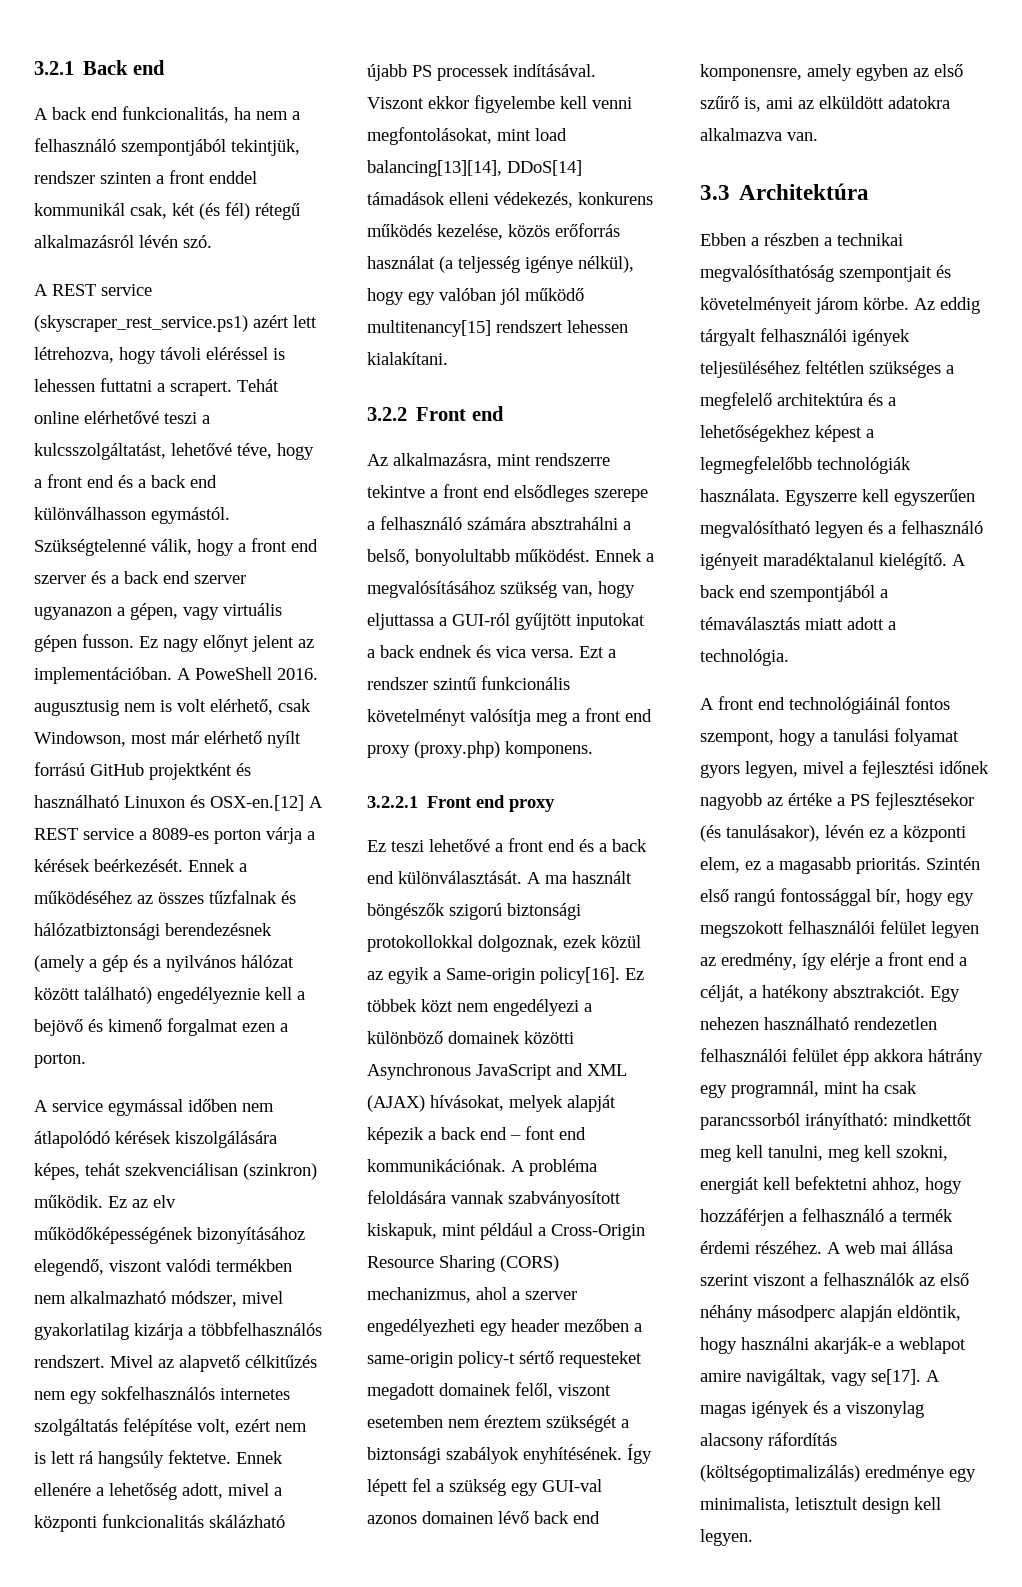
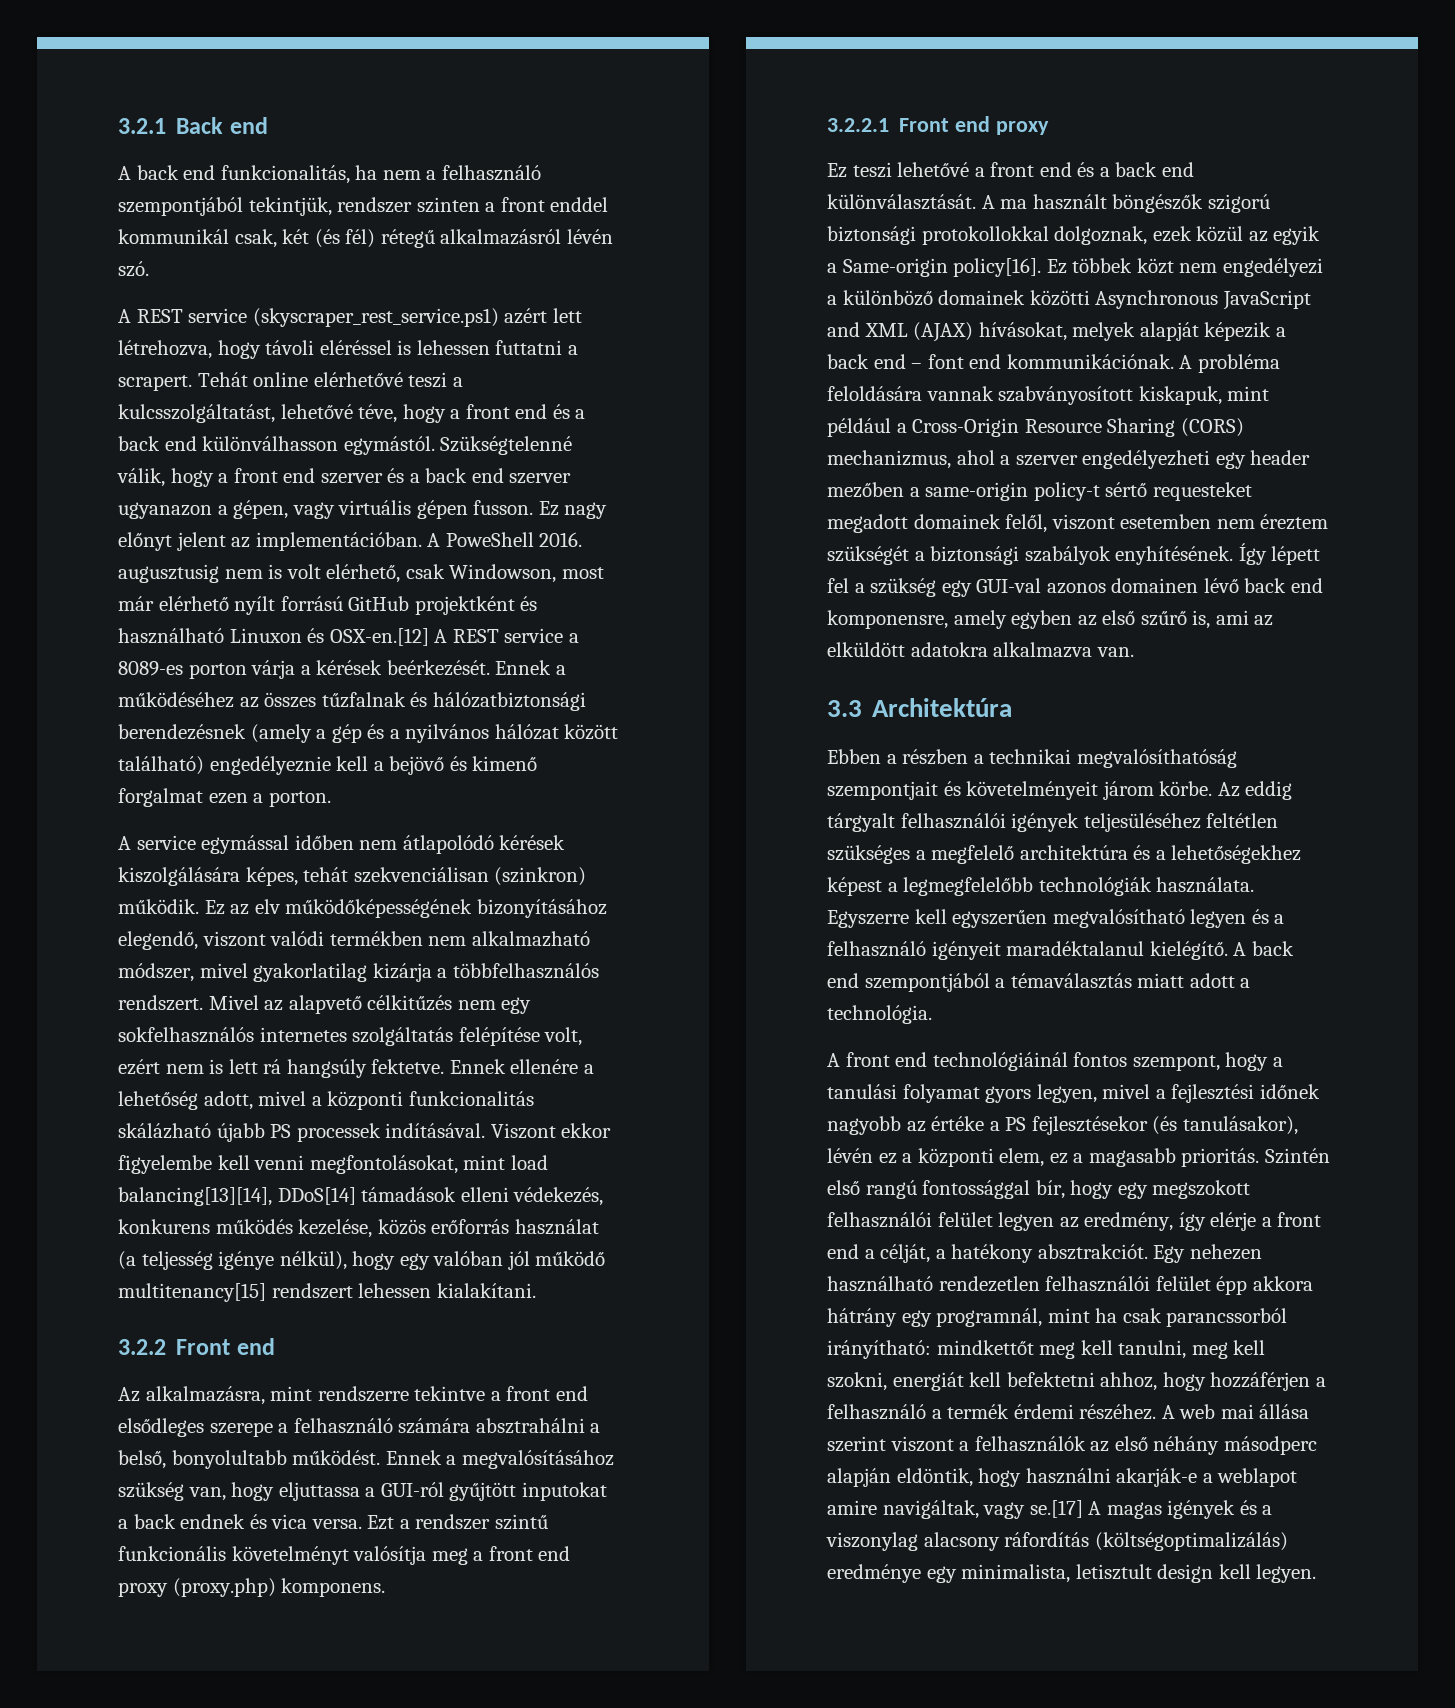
- A web mai állása szerint viszont a felhasználók az első néhány másodperc alapján eldöntik, hogy használni akarják-e a weblapot amire navigáltak, vagy se[17]. A magas igények és a viszonylag alacsony ráfordítás (költségoptimalizálás) eredménye egy minimalista, letisztult design kell legyen.
+ A web mai állása szerint viszont a felhasználók az első néhány másodperc alapján eldöntik, hogy használni akarják-e a weblapot amire navigáltak, vagy se.[17] A magas igények és a viszonylag alacsony ráfordítás (költségoptimalizálás) eredménye egy minimalista, letisztult design kell legyen.

